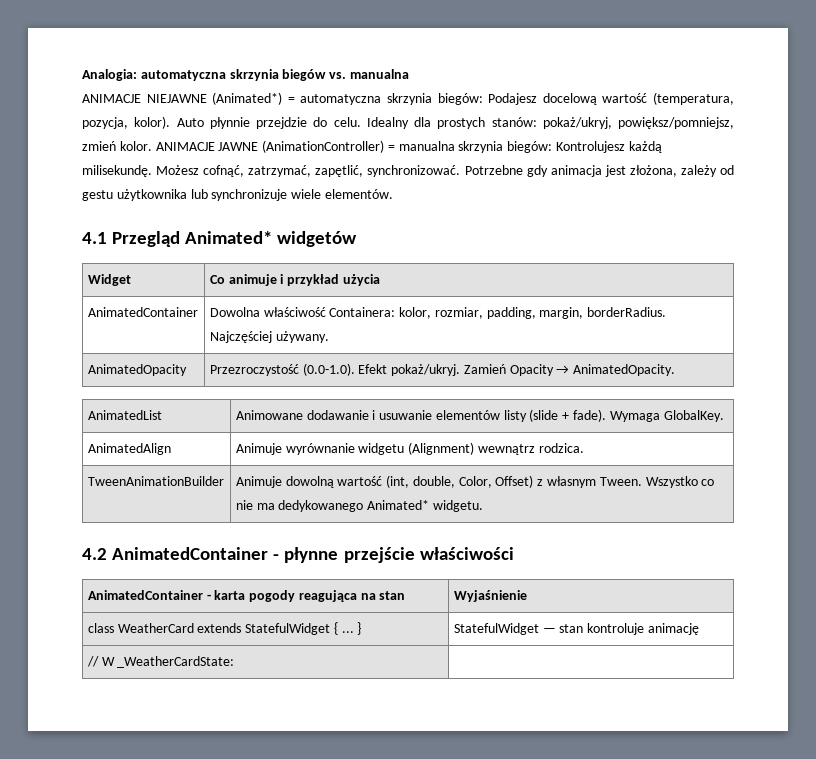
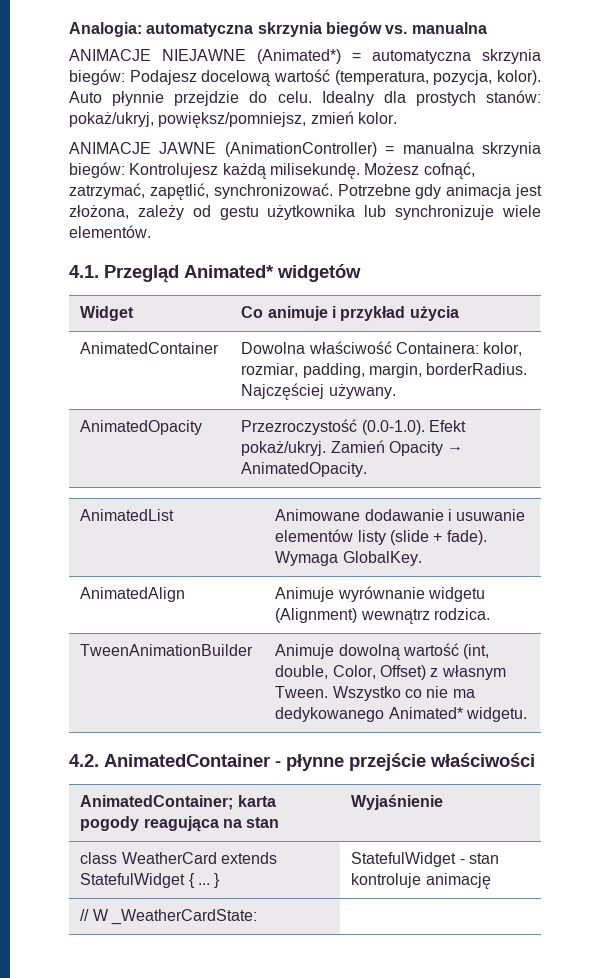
- Idealny dla prostych stanów: pokaż/ukryj, powiększ/pomniejsz, zmień kolor. ANIMACJE JAWNE (AnimationController) = manualna skrzynia biegów: Kontrolujesz każdą milisekundę.
+ Idealny dla prostych stanów: pokaż/ukryj, powiększ/pomniejsz, zmień kolor.
+ ANIMACJE JAWNE (AnimationController) = manualna skrzynia biegów: Kontrolujesz każdą milisekundę.
- 4.1 Przegląd Animated* widgetów
+ 4.1. Przegląd Animated* widgetów
- 4.2 AnimatedContainer - płynne przejście właściwości
+ 4.2. AnimatedContainer - płynne przejście właściwości
- AnimatedContainer - karta pogody reagująca na stan | Wyjaśnienie
+ AnimatedContainer; karta pogody reagująca na stan | Wyjaśnienie
- class WeatherCard extends StatefulWidget { ... } | StatefulWidget — stan kontroluje animację
+ class WeatherCard extends StatefulWidget { ... } | StatefulWidget - stan kontroluje animację

